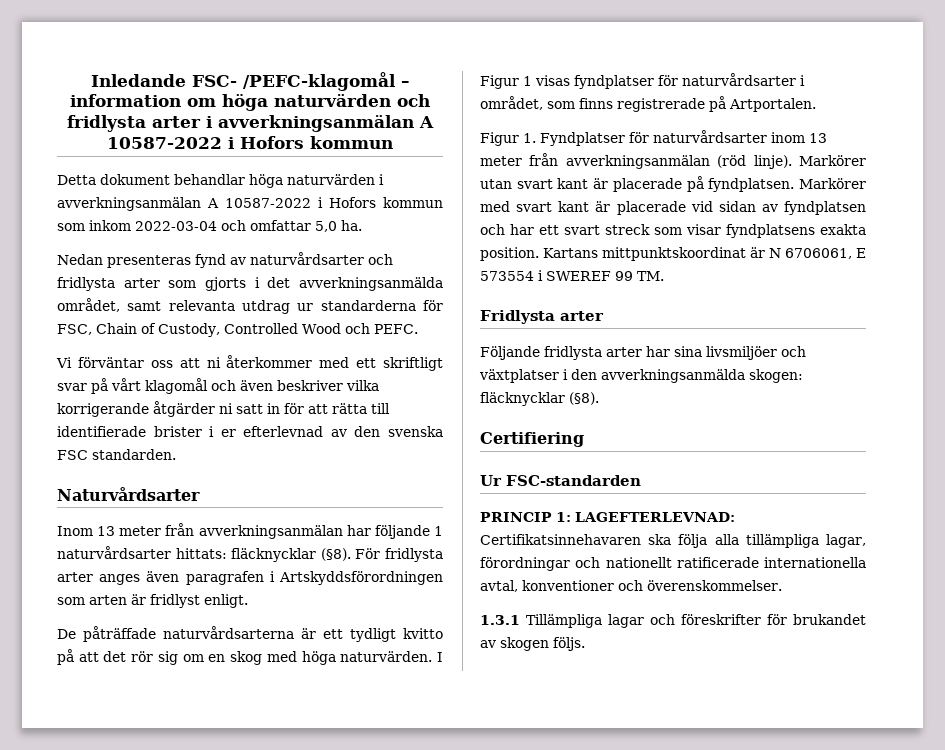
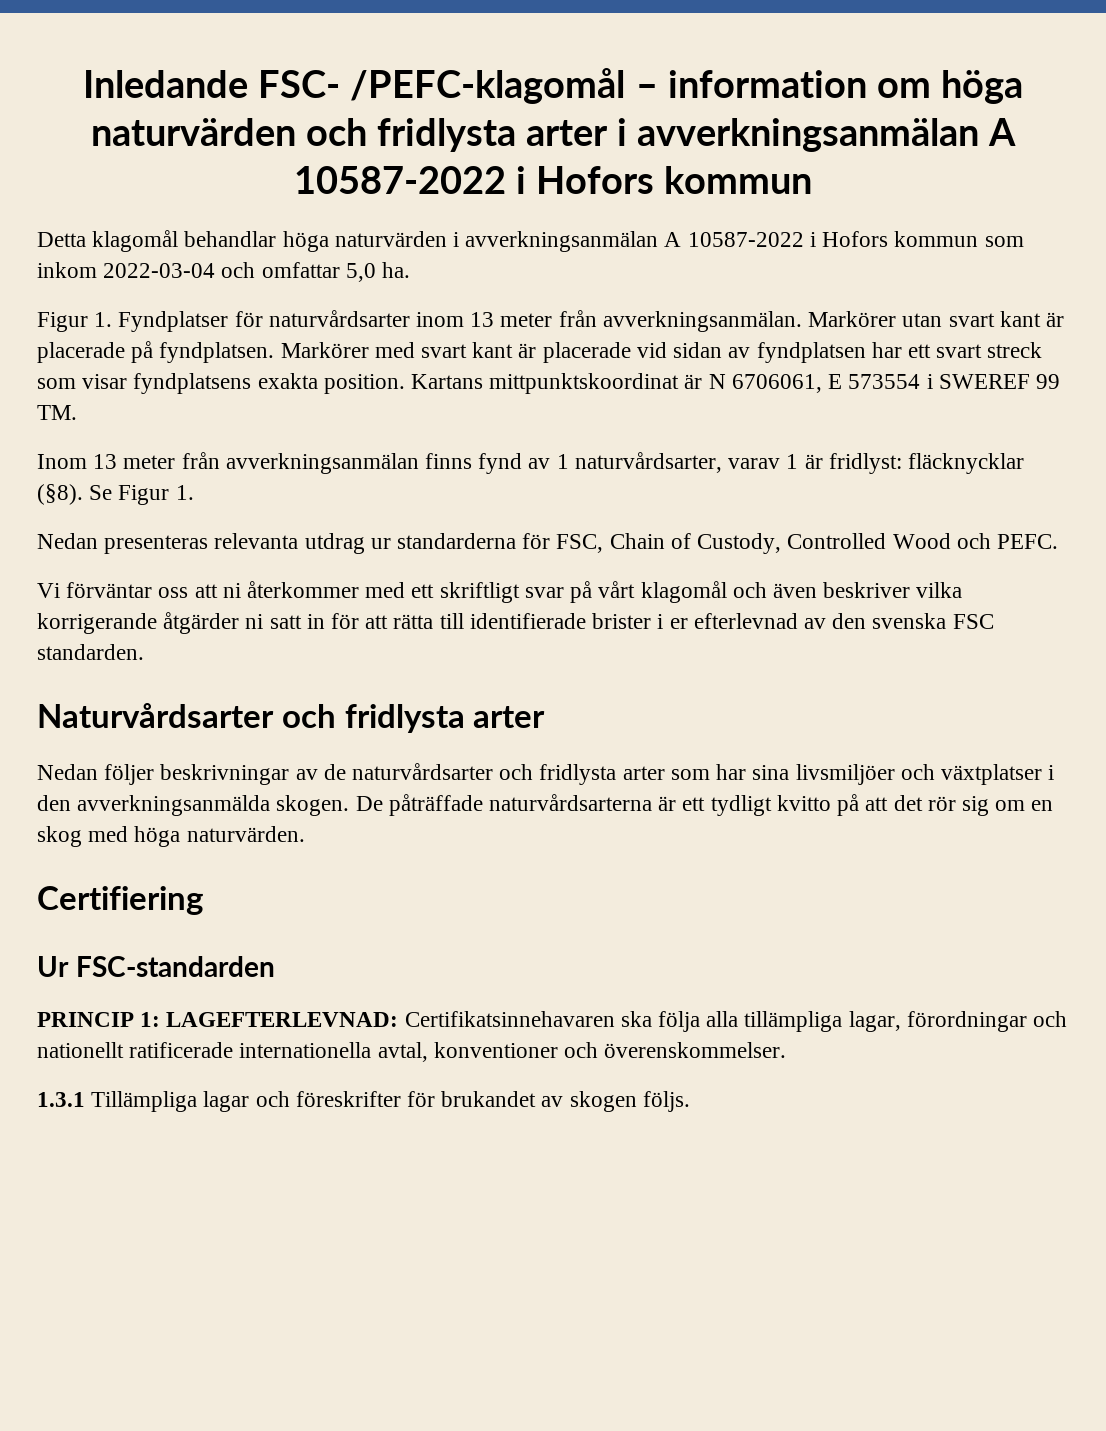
- Detta dokument behandlar höga naturvärden i avverkningsanmälan A 10587-2022 i Hofors kommun som inkom 2022-03-04 och omfattar 5,0 ha.
+ Detta klagomål behandlar höga naturvärden i avverkningsanmälan A 10587-2022 i Hofors kommun som inkom 2022-03-04 och omfattar 5,0 ha.
- Nedan presenteras fynd av naturvårdsarter och fridlysta arter som gjorts i det avverkningsanmälda området, samt relevanta utdrag ur standarderna för FSC, Chain of Custody, Controlled Wood och PEFC.
+ Figur 1. Fyndplatser för naturvårdsarter inom 13 meter från avverkningsanmälan. Markörer utan svart kant är placerade på fyndplatsen. Markörer med svart kant är placerade vid sidan av fyndplatsen har ett svart streck som visar fyndplatsens exakta position. Kartans mittpunktskoordinat är N 6706061, E 573554 i SWEREF 99 TM.
+ Inom 13 meter från avverkningsanmälan finns fynd av 1 naturvårdsarter, varav 1 är fridlyst: fläcknycklar (§8). Se Figur 1.
+ Nedan presenteras relevanta utdrag ur standarderna för FSC, Chain of Custody, Controlled Wood och PEFC.
- Naturvårdsarter
- Inom 13 meter från avverkningsanmälan har följande 1 naturvårdsarter hittats: fläcknycklar (§8). För fridlysta arter anges även paragrafen i Artskyddsförordningen som arten är fridlyst enligt.
- De påträffade naturvårdsarterna är ett tydligt kvitto på att det rör sig om en skog med höga naturvärden. I Figur 1 visas fyndplatser för naturvårdsarter i området, som finns registrerade på Artportalen.
- Figur 1. Fyndplatser för naturvårdsarter inom 13 meter från avverkningsanmälan (röd linje). Markörer utan svart kant är placerade på fyndplatsen. Markörer med svart kant är placerade vid sidan av fyndplatsen och har ett svart streck som visar fyndplatsens exakta position. Kartans mittpunktskoordinat är N 6706061, E 573554 i SWEREF 99 TM.
- Fridlysta arter
- Följande fridlysta arter har sina livsmiljöer och växtplatser i den avverkningsanmälda skogen: fläcknycklar (§8).
+ Naturvårdsarter och fridlysta arter
+ Nedan följer beskrivningar av de naturvårdsarter och fridlysta arter som har sina livsmiljöer och växtplatser i den avverkningsanmälda skogen. De påträffade naturvårdsarterna är ett tydligt kvitto på att det rör sig om en skog med höga naturvärden.

